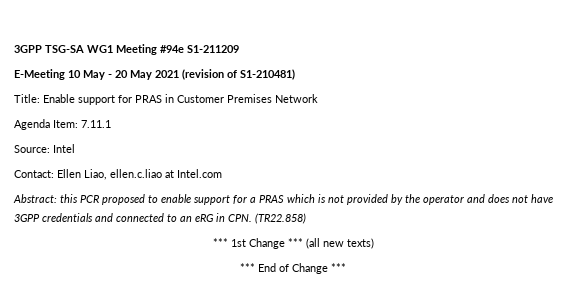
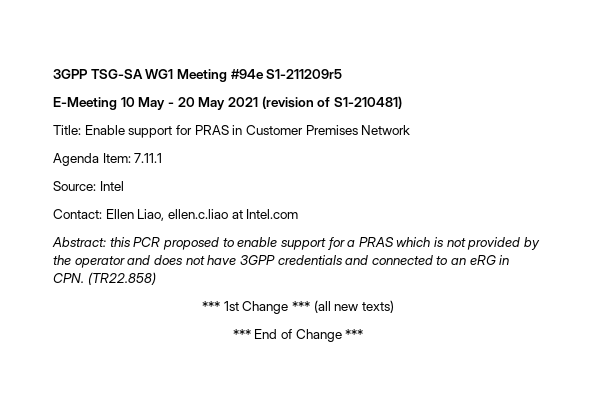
- 3GPP TSG-SA WG1 Meeting #94e S1-211209
+ 3GPP TSG-SA WG1 Meeting #94e S1-211209r5

